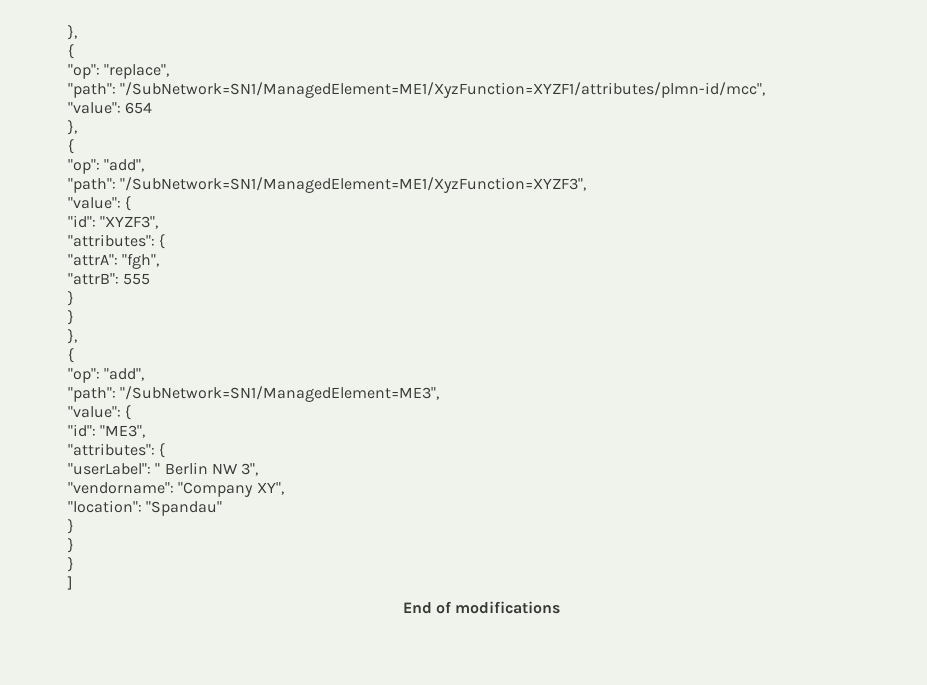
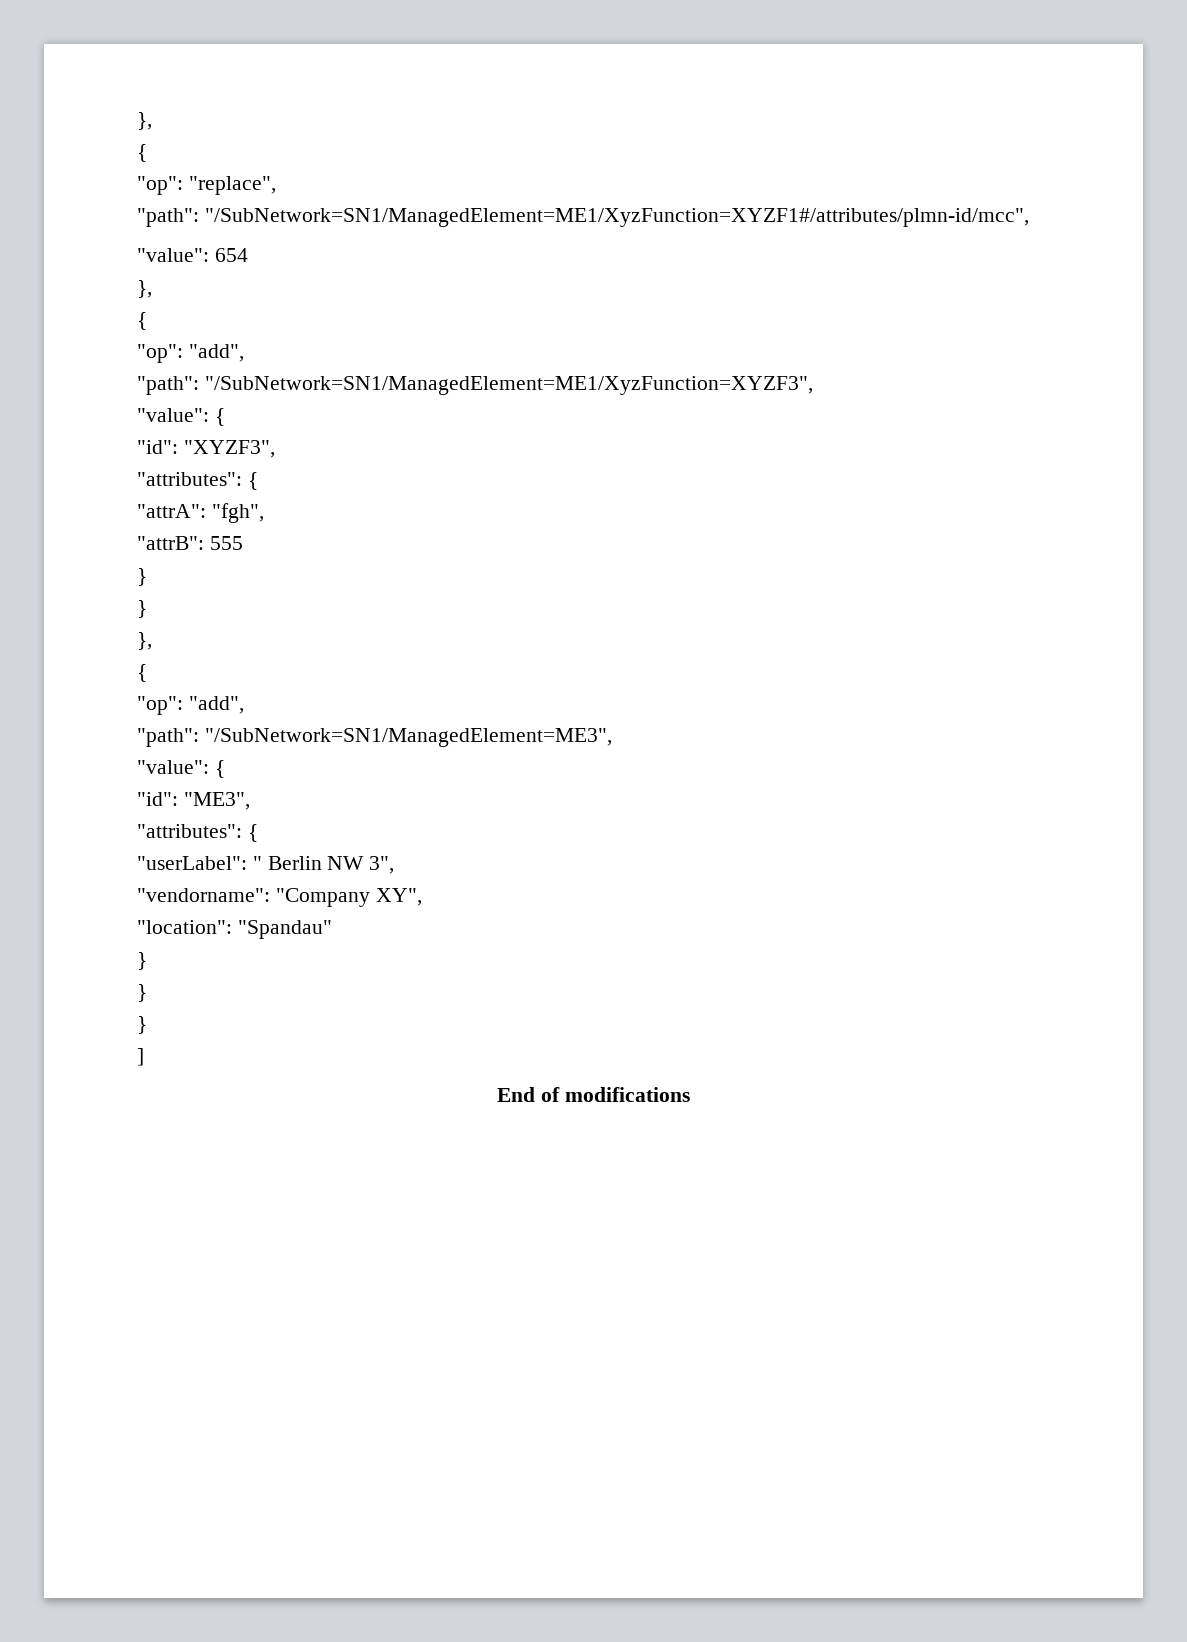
- "path": "/SubNetwork=SN1/ManagedElement=ME1/XyzFunction=XYZF1/attributes/plmn-id/mcc",
+ "path": "/SubNetwork=SN1/ManagedElement=ME1/XyzFunction=XYZF1#/attributes/plmn-id/mcc",

